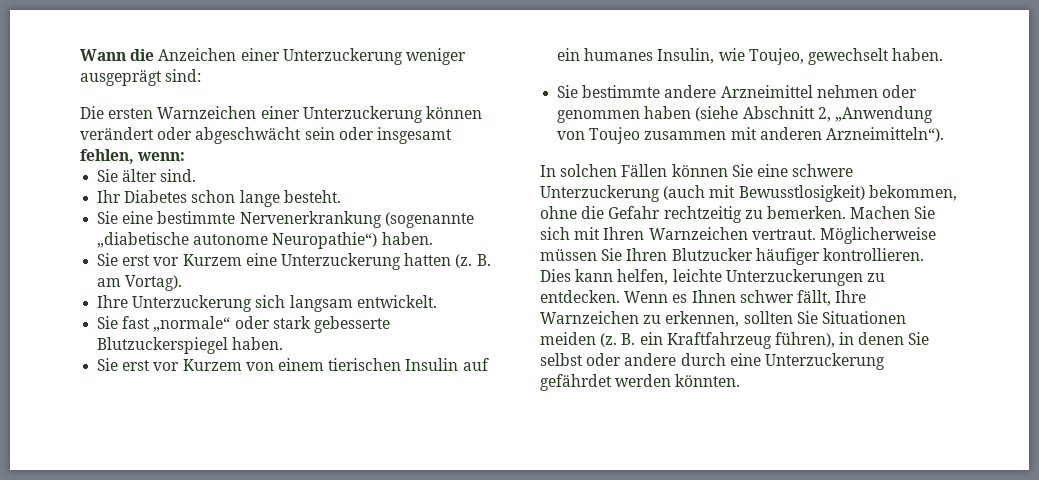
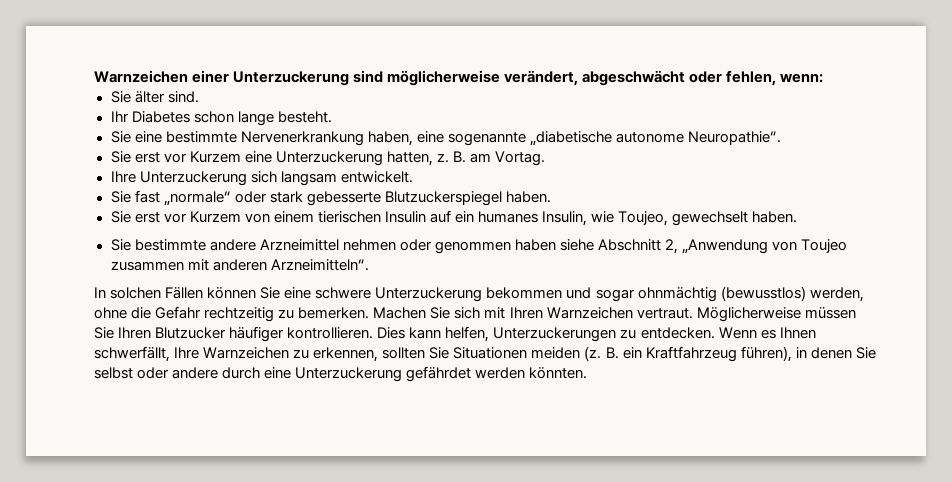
- Wann die Anzeichen einer Unterzuckerung weniger ausgeprägt sind:
- Die ersten Warnzeichen einer Unterzuckerung können verändert oder abgeschwächt sein oder insgesamt fehlen, wenn:
+ Warnzeichen einer Unterzuckerung sind möglicherweise verändert, abgeschwächt oder fehlen, wenn:
- Sie eine bestimmte Nervenerkrankung (sogenannte „diabetische autonome Neuropathie“) haben.
+ Sie eine bestimmte Nervenerkrankung haben, eine sogenannte „diabetische autonome Neuropathie“.
- Sie erst vor Kurzem eine Unterzuckerung hatten (z.
+ Sie erst vor Kurzem eine Unterzuckerung hatten, z.
- B. am Vortag).
+ B. am Vortag.
- Sie bestimmte andere Arzneimittel nehmen oder genommen haben (siehe Abschnitt 2, „Anwendung von Toujeo zusammen mit anderen Arzneimitteln“).
+ Sie bestimmte andere Arzneimittel nehmen oder genommen haben siehe Abschnitt 2, „Anwendung von Toujeo zusammen mit anderen Arzneimitteln“.
- In solchen Fällen können Sie eine schwere Unterzuckerung (auch mit Bewusstlosigkeit) bekommen, ohne die Gefahr rechtzeitig zu bemerken.
+ In solchen Fällen können Sie eine schwere Unterzuckerung bekommen und sogar ohnmächtig (bewusstlos) werden, ohne die Gefahr rechtzeitig zu bemerken.
- Dies kann helfen, leichte Unterzuckerungen zu entdecken.
+ Dies kann helfen, Unterzuckerungen zu entdecken.
- Wenn es Ihnen schwer fällt, Ihre Warnzeichen zu erkennen, sollten Sie Situationen meiden (z.
+ Wenn es Ihnen schwerfällt, Ihre Warnzeichen zu erkennen, sollten Sie Situationen meiden (z.

